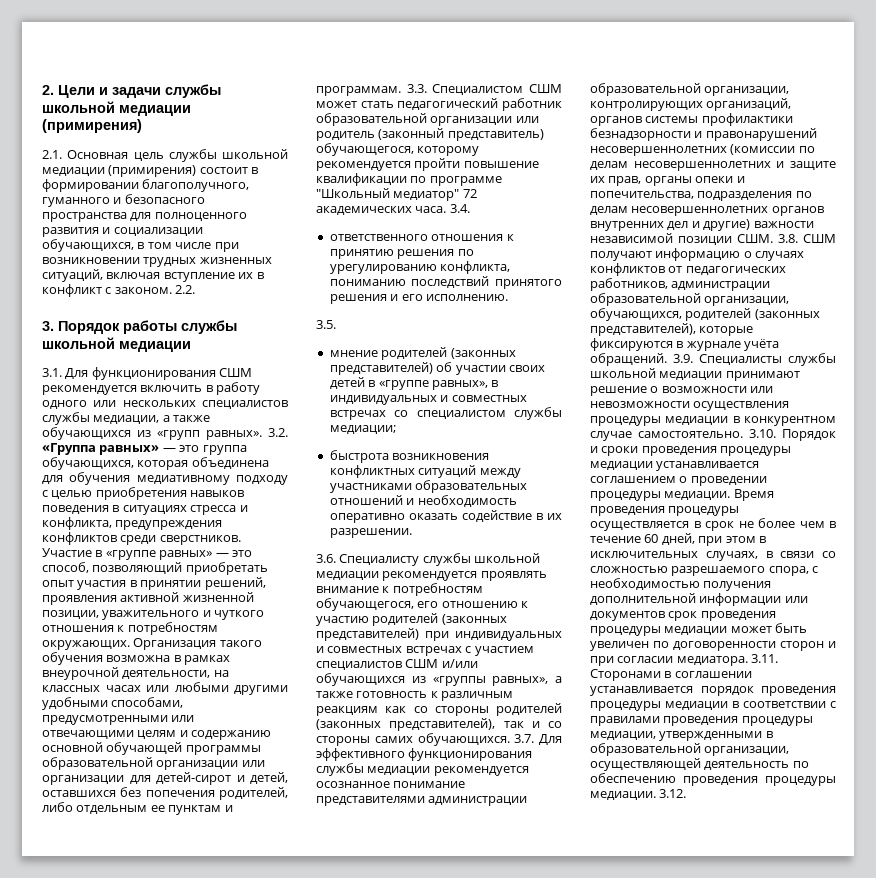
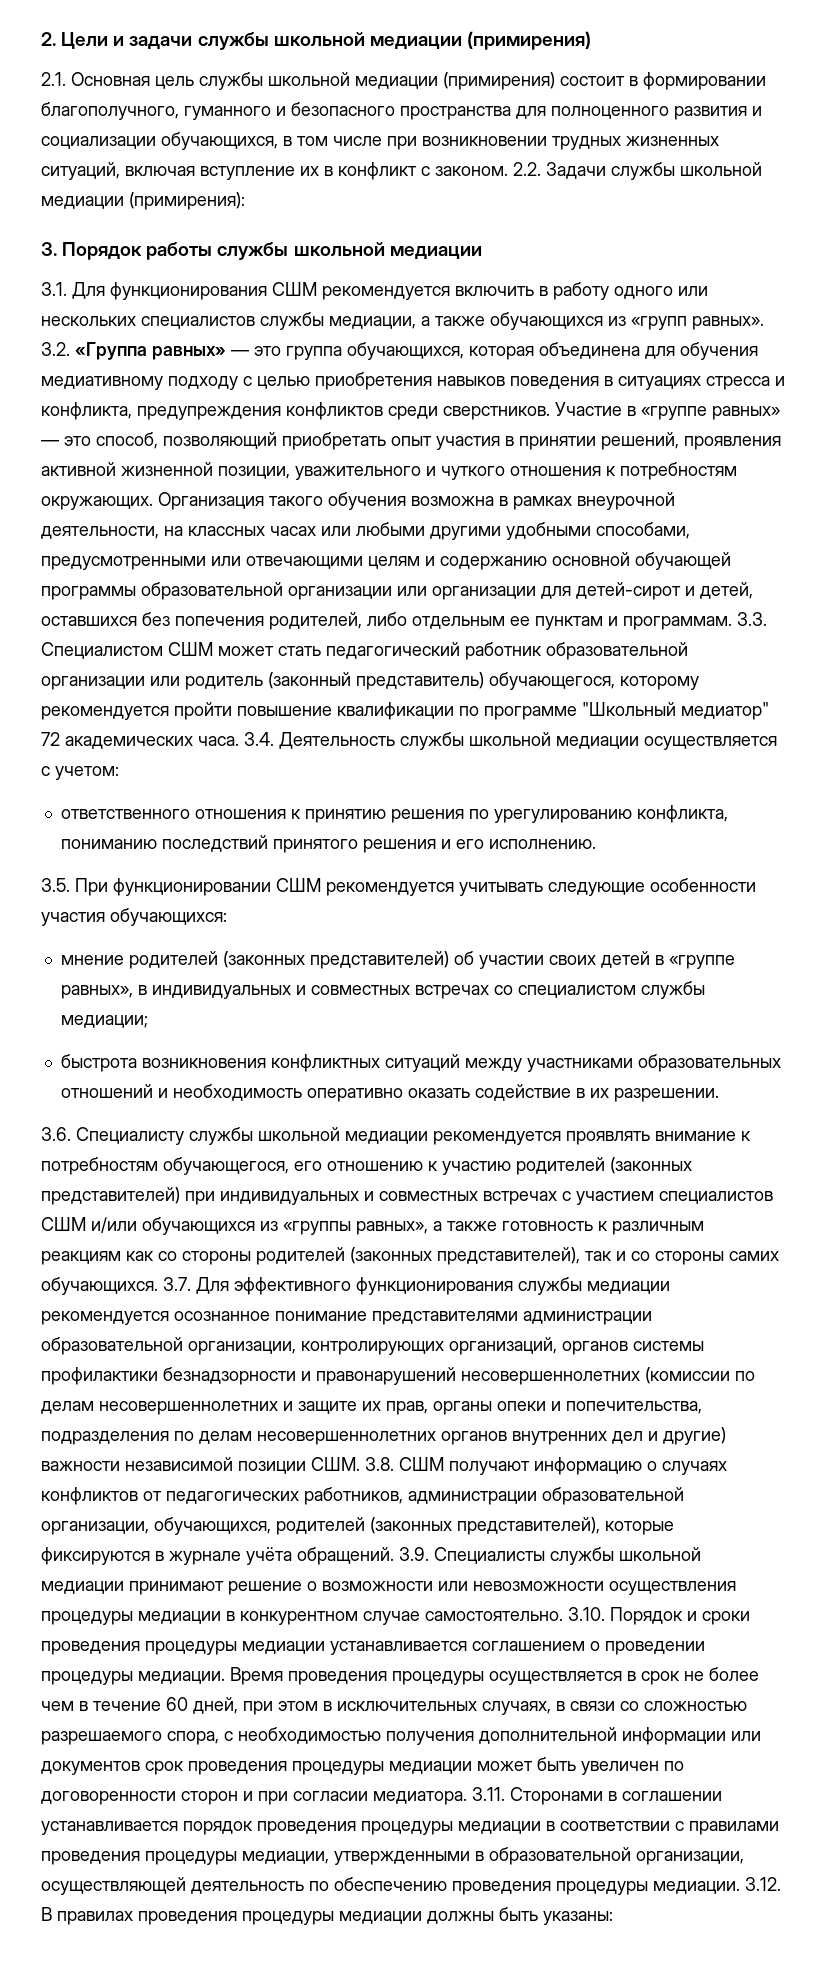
- 2.2.
+ 2.2. Задачи службы школьной медиации (примирения):
- 3.4.
+ 3.4. Деятельность службы школьной медиации осуществляется с учетом:
- 3.5.
+ 3.5. При функционировании СШМ рекомендуется учитывать следующие особенности участия обучающихся:
- 3.12.
+ 3.12. В правилах проведения процедуры медиации должны быть указаны:

